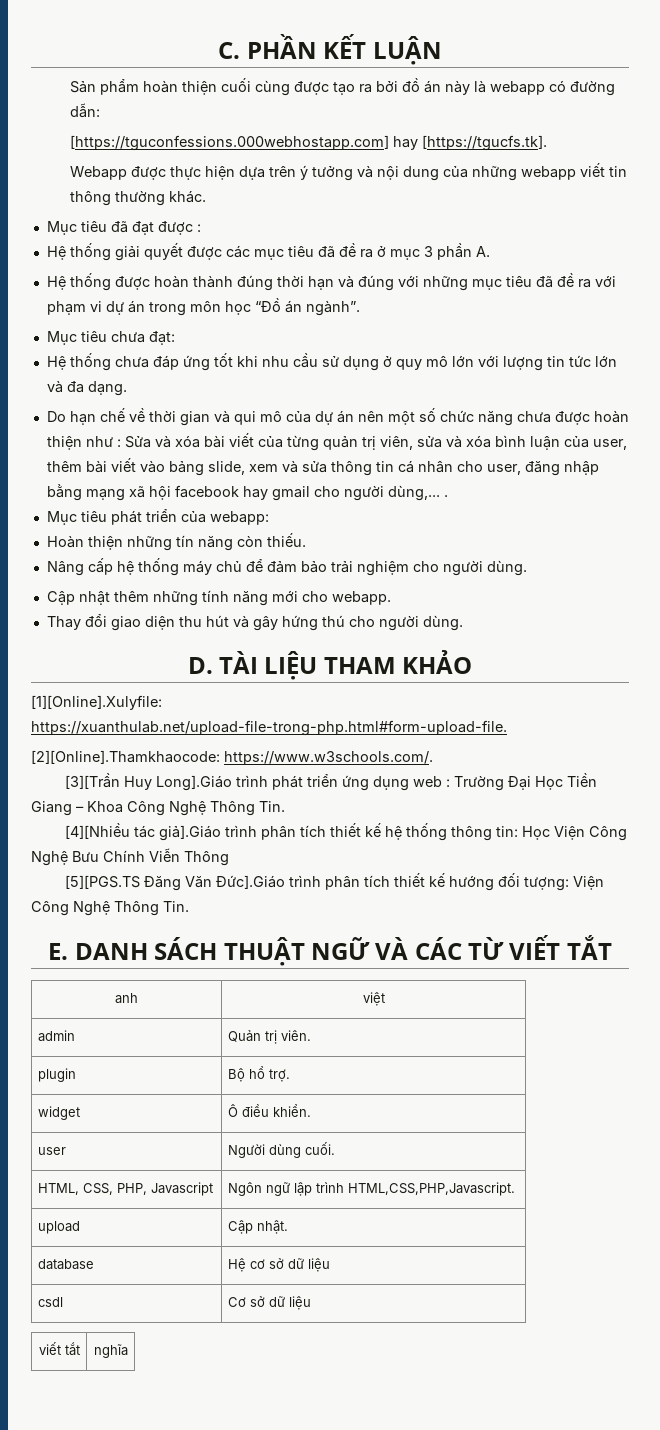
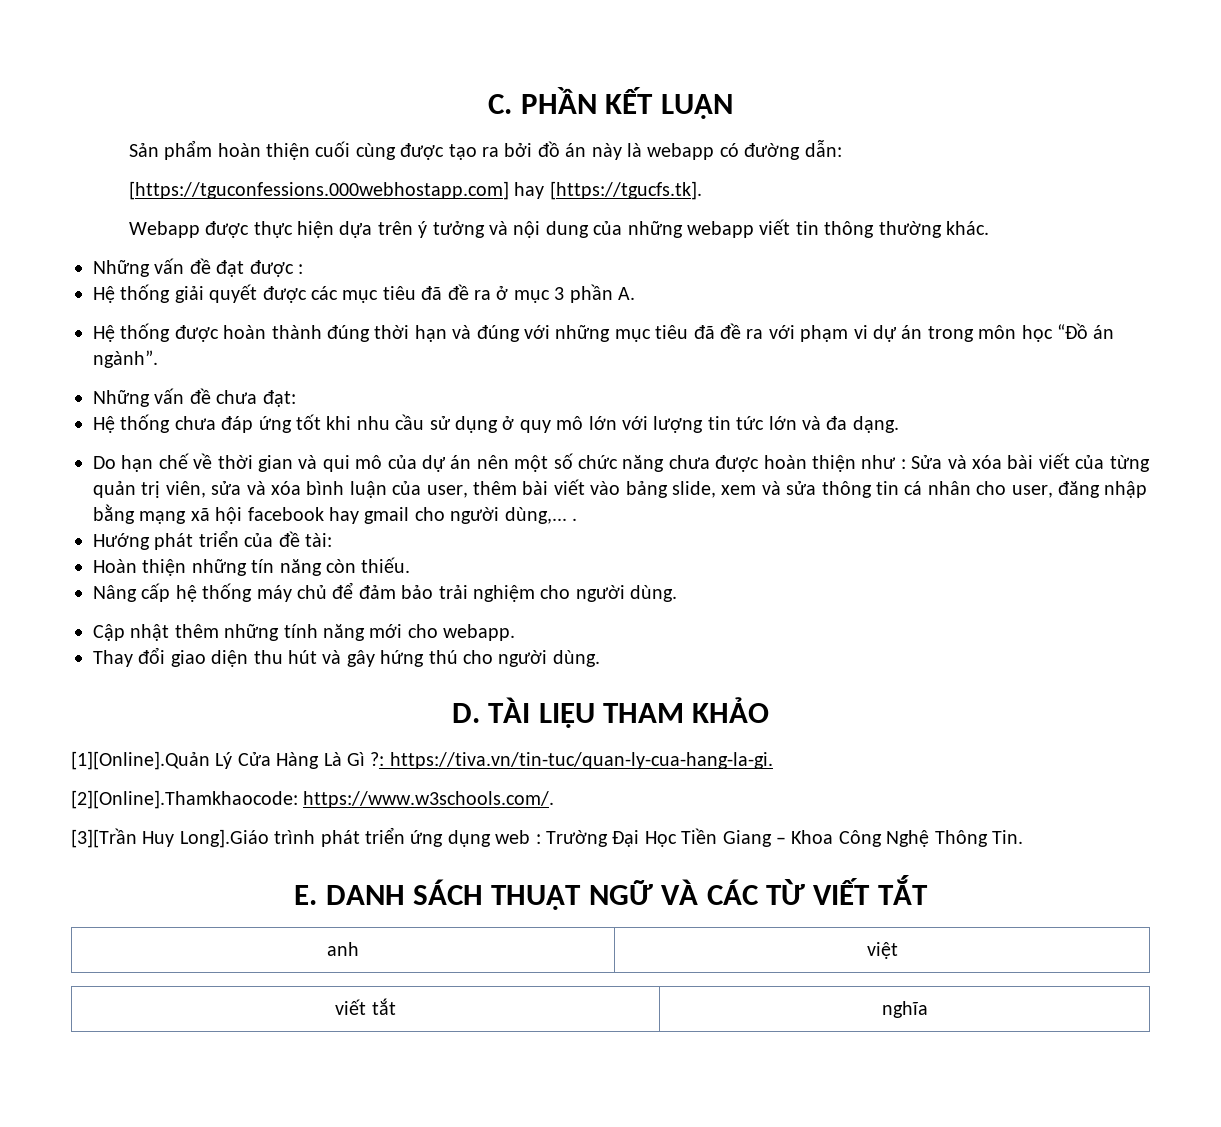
- Mục tiêu đã đạt được :
+ Những vấn đề đạt được :
- Mục tiêu chưa đạt:
+ Những vấn đề chưa đạt:
- Mục tiêu phát triển của webapp:
+ Hướng phát triển của đề tài:
- [1][Online].Xulyfile: https://xuanthulab.net/upload-file-trong-php.html#form-upload-file.
+ [1][Online].Quản Lý Cửa Hàng Là Gì ?: https://tiva.vn/tin-tuc/quan-ly-cua-hang-la-gi.
- [4][Nhiều tác giả].Giáo trình phân tích thiết kế hệ thống thông tin: Học Viện Công Nghệ Bưu Chính Viễn Thông
- [5][PGS.TS Đăng Văn Đức].Giáo trình phân tích thiết kế hướng đối tượng: Viện Công Nghệ Thông Tin.
- admin | Quản trị viên.
- plugin | Bộ hổ trợ.
- widget | Ô điều khiển.
- user | Người dùng cuối.
- HTML, CSS, PHP, Javascript | Ngôn ngữ lập trình HTML,CSS,PHP,Javascript.
- upload | Cập nhật.
- database | Hệ cơ sở dữ liệu
- csdl | Cơ sở dữ liệu

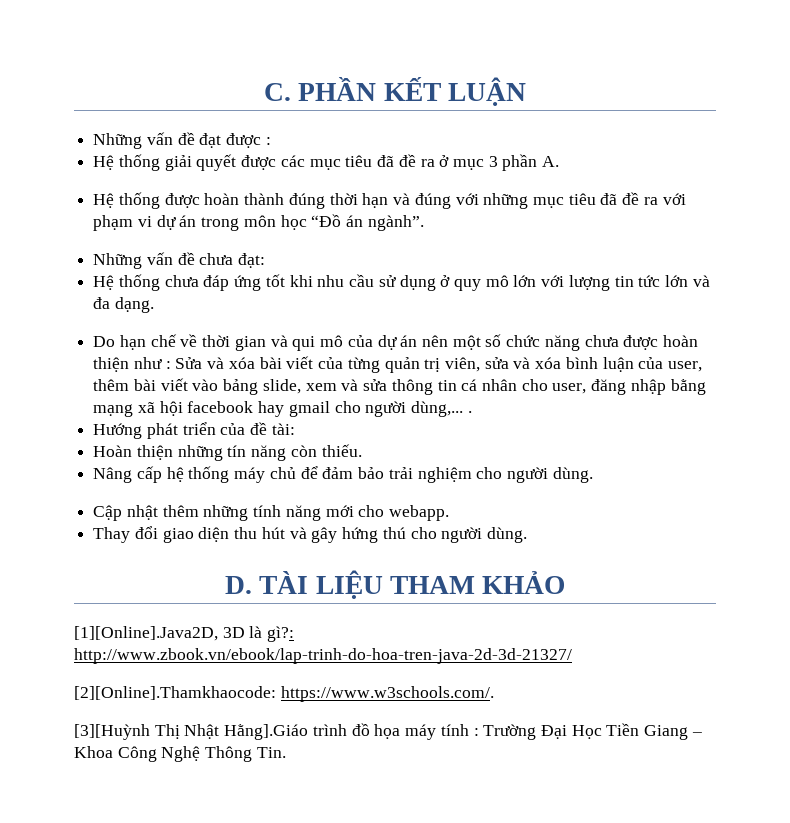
- Sản phẩm hoàn thiện cuối cùng được tạo ra bởi đồ án này là webapp có đường dẫn:
- [https://tguconfessions.000webhostapp.com] hay [https://tgucfs.tk].
- Webapp được thực hiện dựa trên ý tưởng và nội dung của những webapp viết tin thông thường khác.
- [1][Online].Quản Lý Cửa Hàng Là Gì ?: https://tiva.vn/tin-tuc/quan-ly-cua-hang-la-gi.
+ [1][Online].Java2D, 3D là gì?: http://www.zbook.vn/ebook/lap-trinh-do-hoa-tren-java-2d-3d-21327/
  [2][Online].Thamkhaocode: https://www.w3schools.com/.
- [3][Trần Huy Long].Giáo trình phát triển ứng dụng web : Trường Đại Học Tiền Giang – Khoa Công Nghệ Thông Tin.
+ [3][Huỳnh Thị Nhật Hằng].Giáo trình đồ họa máy tính : Trường Đại Học Tiền Giang – Khoa Công Nghệ Thông Tin.
- E. DANH SÁCH THUẬT NGỮ VÀ CÁC TỪ VIẾT TẮT
- anh | việt
- viết tắt | nghĩa

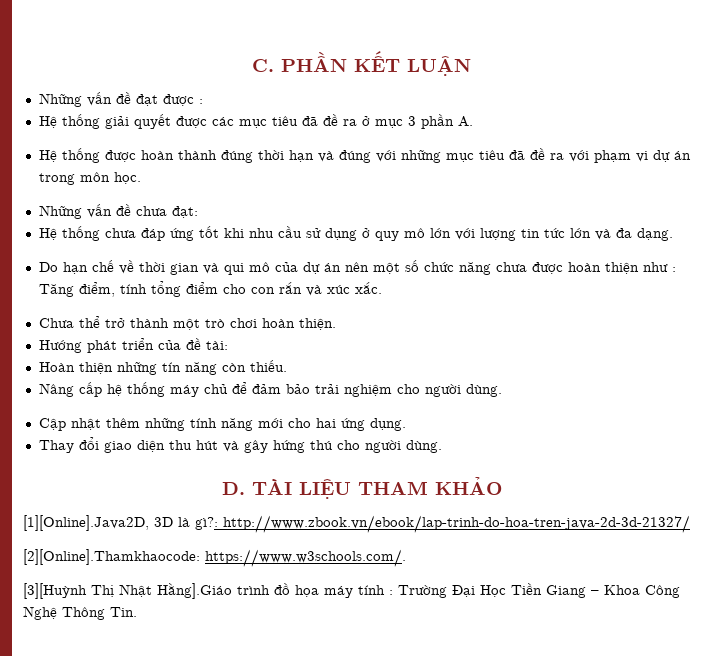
- Hệ thống được hoàn thành đúng thời hạn và đúng với những mục tiêu đã đề ra với phạm vi dự án trong môn học “Đồ án ngành”.
+ Hệ thống được hoàn thành đúng thời hạn và đúng với những mục tiêu đã đề ra với phạm vi dự án trong môn học.
- Do hạn chế về thời gian và qui mô của dự án nên một số chức năng chưa được hoàn thiện như : Sửa và xóa bài viết của từng quản trị viên, sửa và xóa bình luận của user, thêm bài viết vào bảng slide, xem và sửa thông tin cá nhân cho user, đăng nhập bằng mạng xã hội facebook hay gmail cho người dùng,... .
+ Do hạn chế về thời gian và qui mô của dự án nên một số chức năng chưa được hoàn thiện như : Tăng điểm, tính tổng điểm cho con rắn và xúc xắc.
+ Chưa thể trở thành một trò chơi hoàn thiện.
- Cập nhật thêm những tính năng mới cho webapp.
+ Cập nhật thêm những tính năng mới cho hai ứng dụng.

